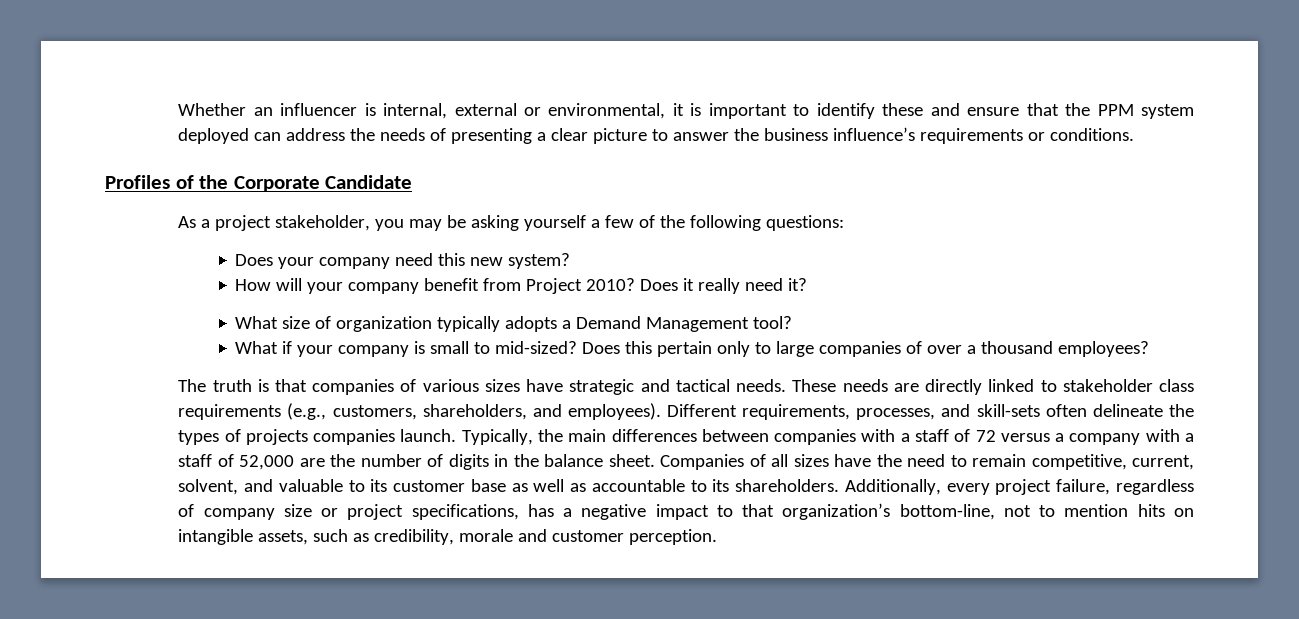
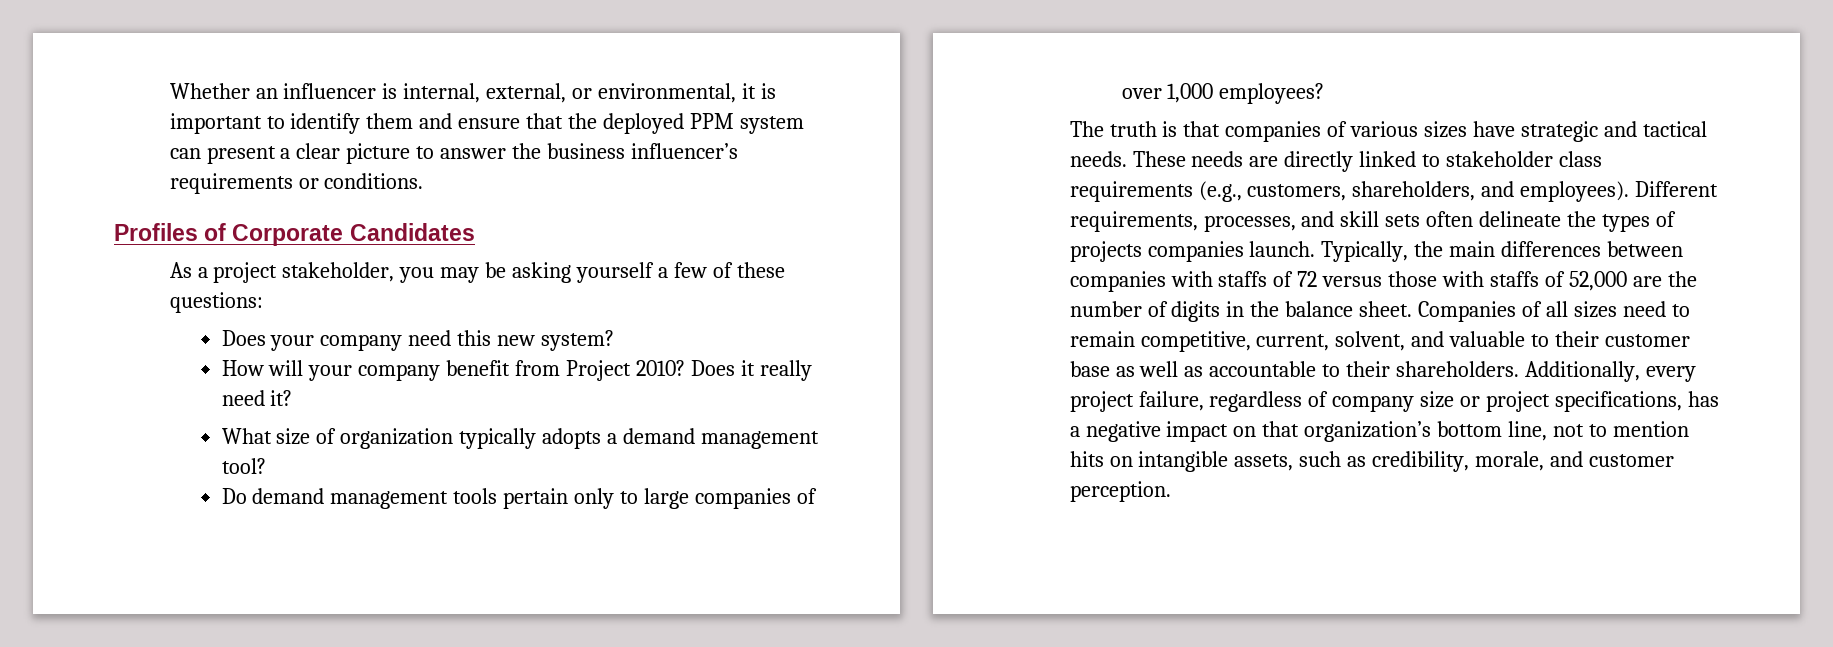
- Whether an influencer is internal, external or environmental, it is important to identify these and ensure that the PPM system deployed can address the needs of presenting a clear picture to answer the business influence’s requirements or conditions.
+ Whether an influencer is internal, external, or environmental, it is important to identify them and ensure that the deployed PPM system can present a clear picture to answer the business influencer’s requirements or conditions.
- Profiles of the Corporate Candidate
+ Profiles of Corporate Candidates
- As a project stakeholder, you may be asking yourself a few of the following questions:
+ As a project stakeholder, you may be asking yourself a few of these questions:
- What size of organization typically adopts a Demand Management tool?
+ What size of organization typically adopts a demand management tool?
- What if your company is small to mid-sized? Does this pertain only to large companies of over a thousand employees?
+ Do demand management tools pertain only to large companies of over 1,000 employees?
- Different requirements, processes, and skill-sets often delineate the types of projects companies launch.
+ Different requirements, processes, and skill sets often delineate the types of projects companies launch.
- Typically, the main differences between companies with a staff of 72 versus a company with a staff of 52,000 are the number of digits in the balance sheet.
+ Typically, the main differences between companies with staffs of 72 versus those with staffs of 52,000 are the number of digits in the balance sheet.
- Companies of all sizes have the need to remain competitive, current, solvent, and valuable to its customer base as well as accountable to its shareholders.
+ Companies of all sizes need to remain competitive, current, solvent, and valuable to their customer base as well as accountable to their shareholders.
- Additionally, every project failure, regardless of company size or project specifications, has a negative impact to that organization’s bottom-line, not to mention hits on intangible assets, such as credibility, morale and customer perception.
+ Additionally, every project failure, regardless of company size or project specifications, has a negative impact on that organization’s bottom line, not to mention hits on intangible assets, such as credibility, morale, and customer perception.

